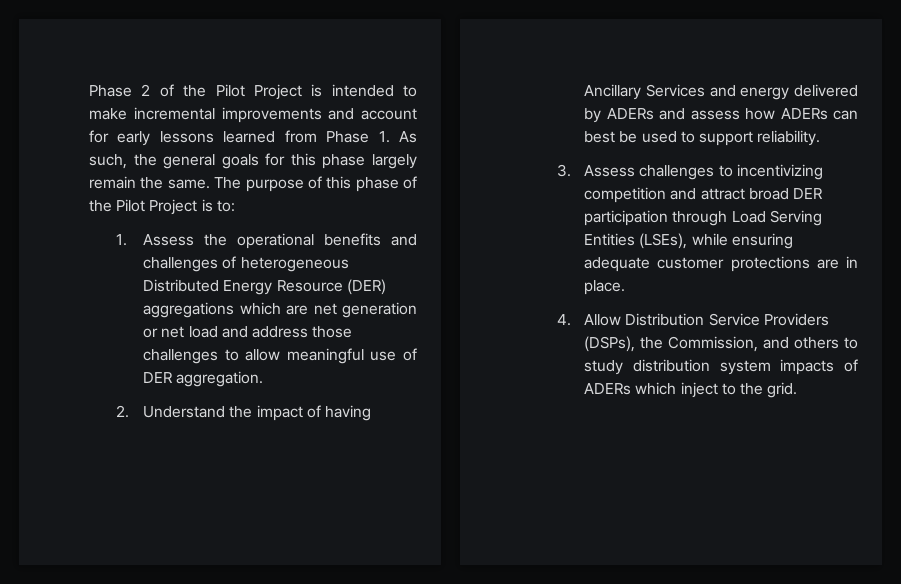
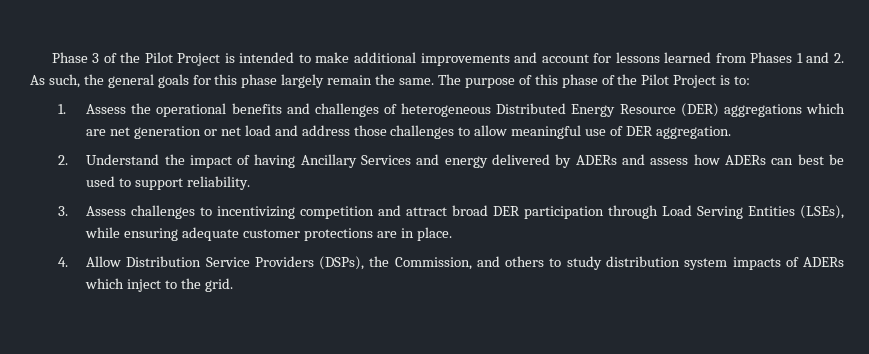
- Phase 2 of the Pilot Project is intended to make incremental improvements and account for early lessons learned from Phase 1. As such, the general goals for this phase largely remain the same.
+ Phase 3 of the Pilot Project is intended to make additional improvements and account for lessons learned from Phases 1 and 2. As such, the general goals for this phase largely remain the same.

